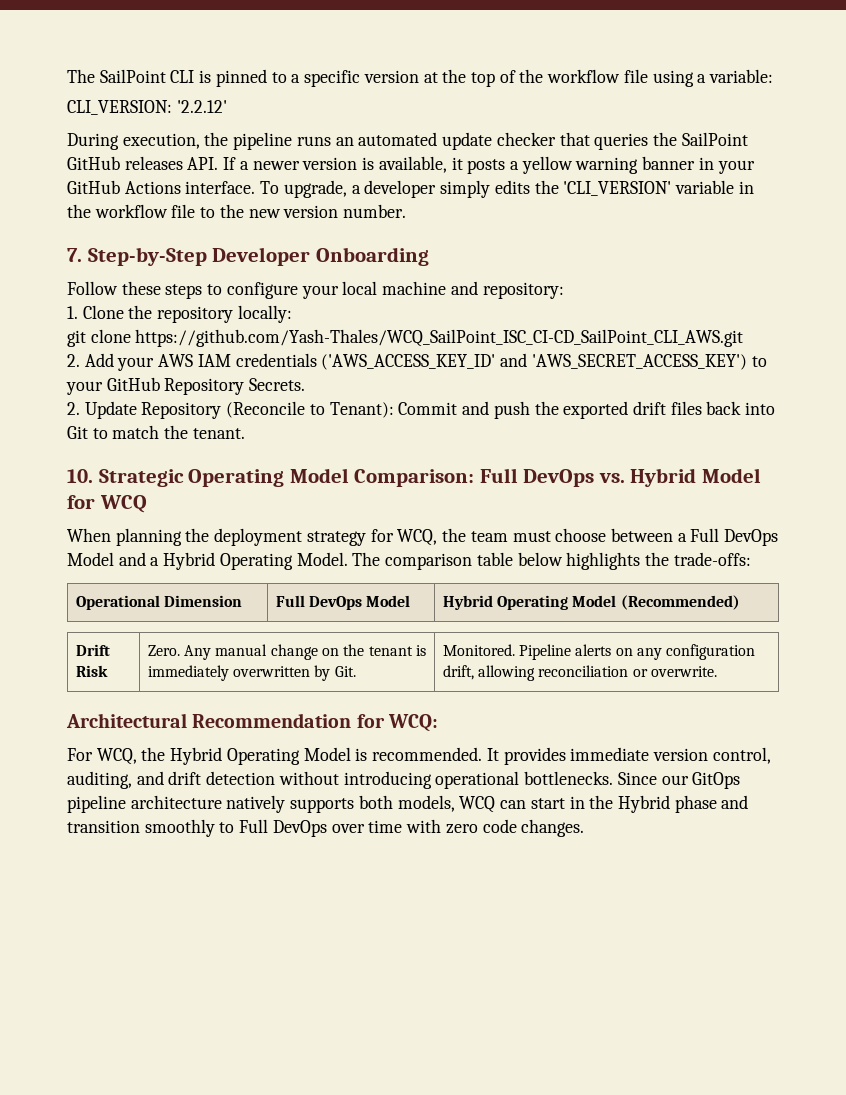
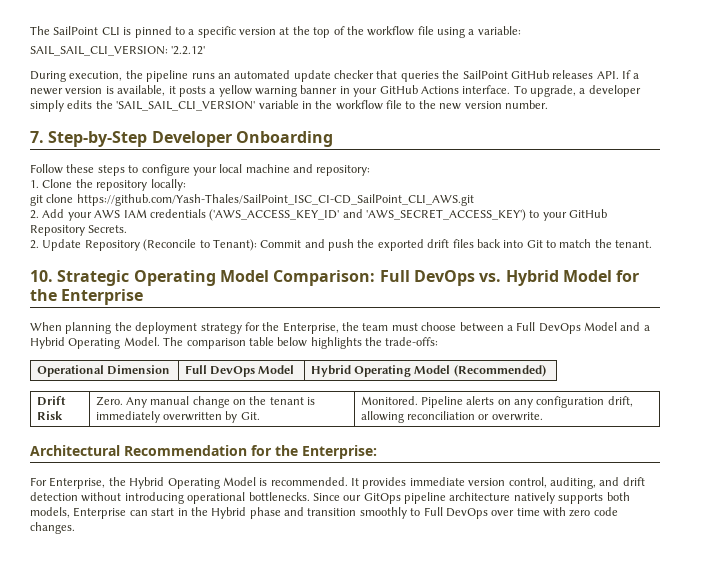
- CLI_VERSION: '2.2.12'
+ SAIL_SAIL_CLI_VERSION: '2.2.12'
- To upgrade, a developer simply edits the 'CLI_VERSION' variable in the workflow file to the new version number.
+ To upgrade, a developer simply edits the 'SAIL_SAIL_CLI_VERSION' variable in the workflow file to the new version number.
- git clone https://github.com/Yash-Thales/WCQ_SailPoint_ISC_CI-CD_SailPoint_CLI_AWS.git
+ git clone https://github.com/Yash-Thales/SailPoint_ISC_CI-CD_SailPoint_CLI_AWS.git
- 10. Strategic Operating Model Comparison: Full DevOps vs. Hybrid Model for WCQ
+ 10. Strategic Operating Model Comparison: Full DevOps vs. Hybrid Model for the Enterprise
- When planning the deployment strategy for WCQ, the team must choose between a Full DevOps Model and a Hybrid Operating Model.
+ When planning the deployment strategy for the Enterprise, the team must choose between a Full DevOps Model and a Hybrid Operating Model.
- Architectural Recommendation for WCQ:
+ Architectural Recommendation for the Enterprise:
- For WCQ, the Hybrid Operating Model is recommended.
+ For Enterprise, the Hybrid Operating Model is recommended.
- Since our GitOps pipeline architecture natively supports both models, WCQ can start in the Hybrid phase and transition smoothly to Full DevOps over time with zero code changes.
+ Since our GitOps pipeline architecture natively supports both models, Enterprise can start in the Hybrid phase and transition smoothly to Full DevOps over time with zero code changes.

